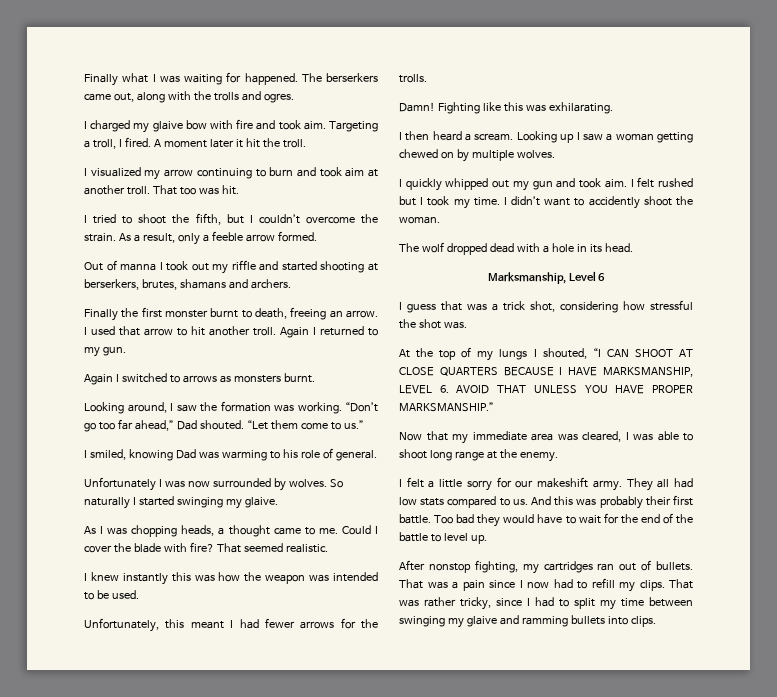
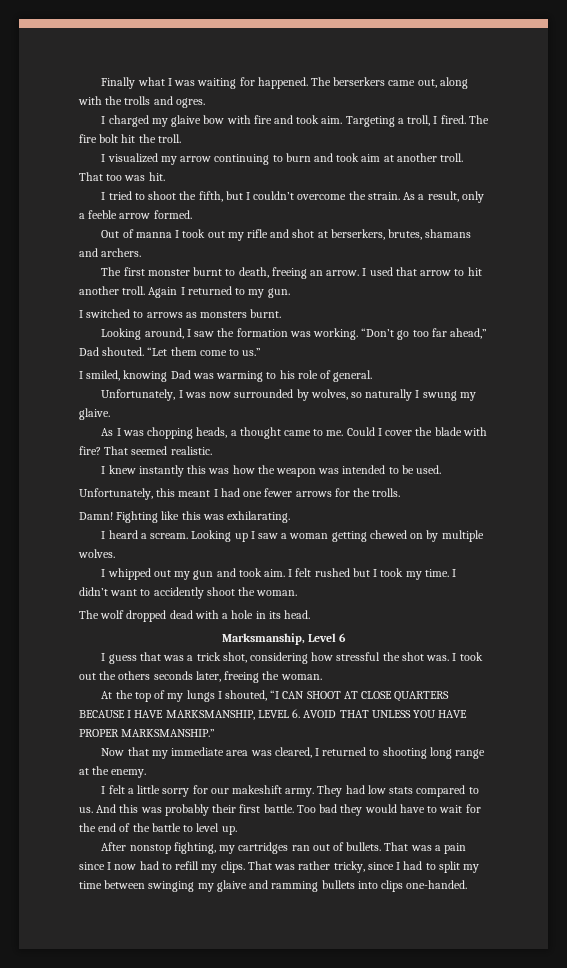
- A moment later it hit the troll.
+ The fire bolt hit the troll.
- Out of manna I took out my riffle and started shooting at berserkers, brutes, shamans and archers.
+ Out of manna I took out my rifle and shot at berserkers, brutes, shamans and archers.
- Finally the first monster burnt to death, freeing an arrow.
+ The first monster burnt to death, freeing an arrow.
- Again I switched to arrows as monsters burnt.
+ I switched to arrows as monsters burnt.
- Unfortunately I was now surrounded by wolves. So naturally I started swinging my glaive.
+ Unfortunately, I was now surrounded by wolves, so naturally I swung my glaive.
- Unfortunately, this meant I had fewer arrows for the trolls.
+ Unfortunately, this meant I had one fewer arrows for the trolls.
- I then heard a scream.
+ I heard a scream.
- I quickly whipped out my gun and took aim.
+ I whipped out my gun and took aim.
+ I took out the others seconds later, freeing the woman.
- Now that my immediate area was cleared, I was able to shoot long range at the enemy.
+ Now that my immediate area was cleared, I returned to shooting long range at the enemy.
- They all had low stats compared to us.
+ They had low stats compared to us.
- That was rather tricky, since I had to split my time between swinging my glaive and ramming bullets into clips.
+ That was rather tricky, since I had to split my time between swinging my glaive and ramming bullets into clips one-handed.

